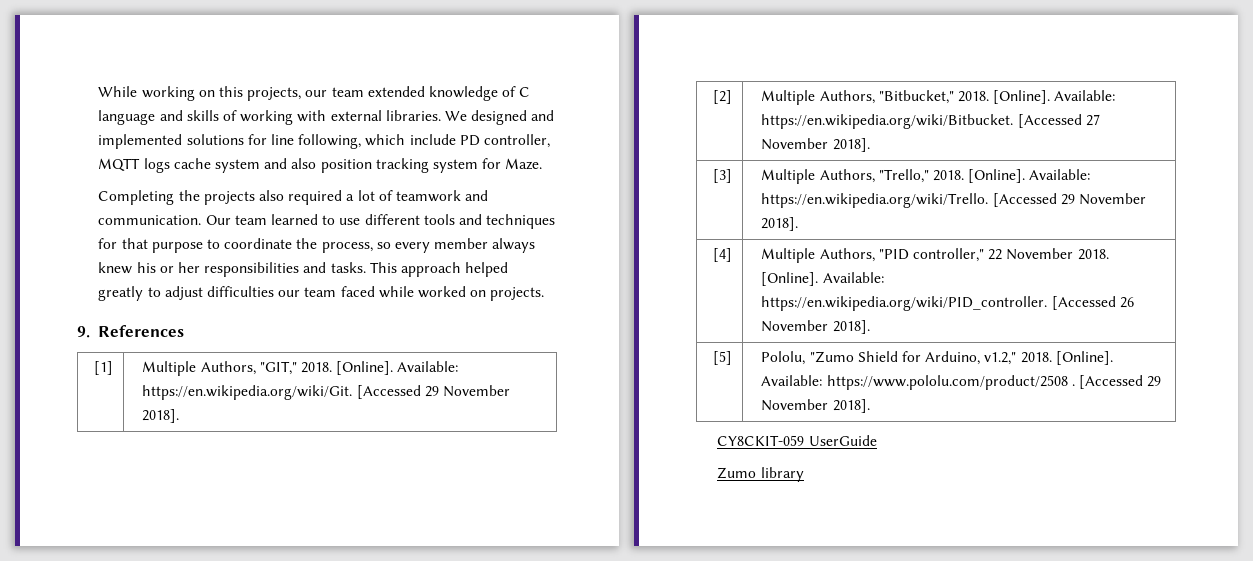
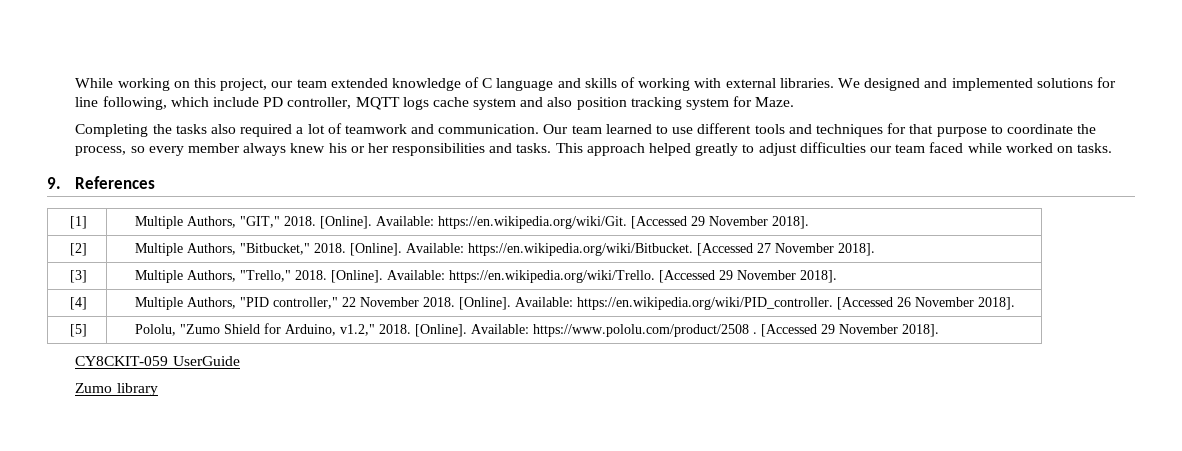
- While working on this projects, our team extended knowledge of C language and skills of working with external libraries.
+ While working on this project, our team extended knowledge of C language and skills of working with external libraries.
- Completing the projects also required a lot of teamwork and communication.
+ Completing the tasks also required a lot of teamwork and communication.
- This approach helped greatly to adjust difficulties our team faced while worked on projects.
+ This approach helped greatly to adjust difficulties our team faced while worked on tasks.

